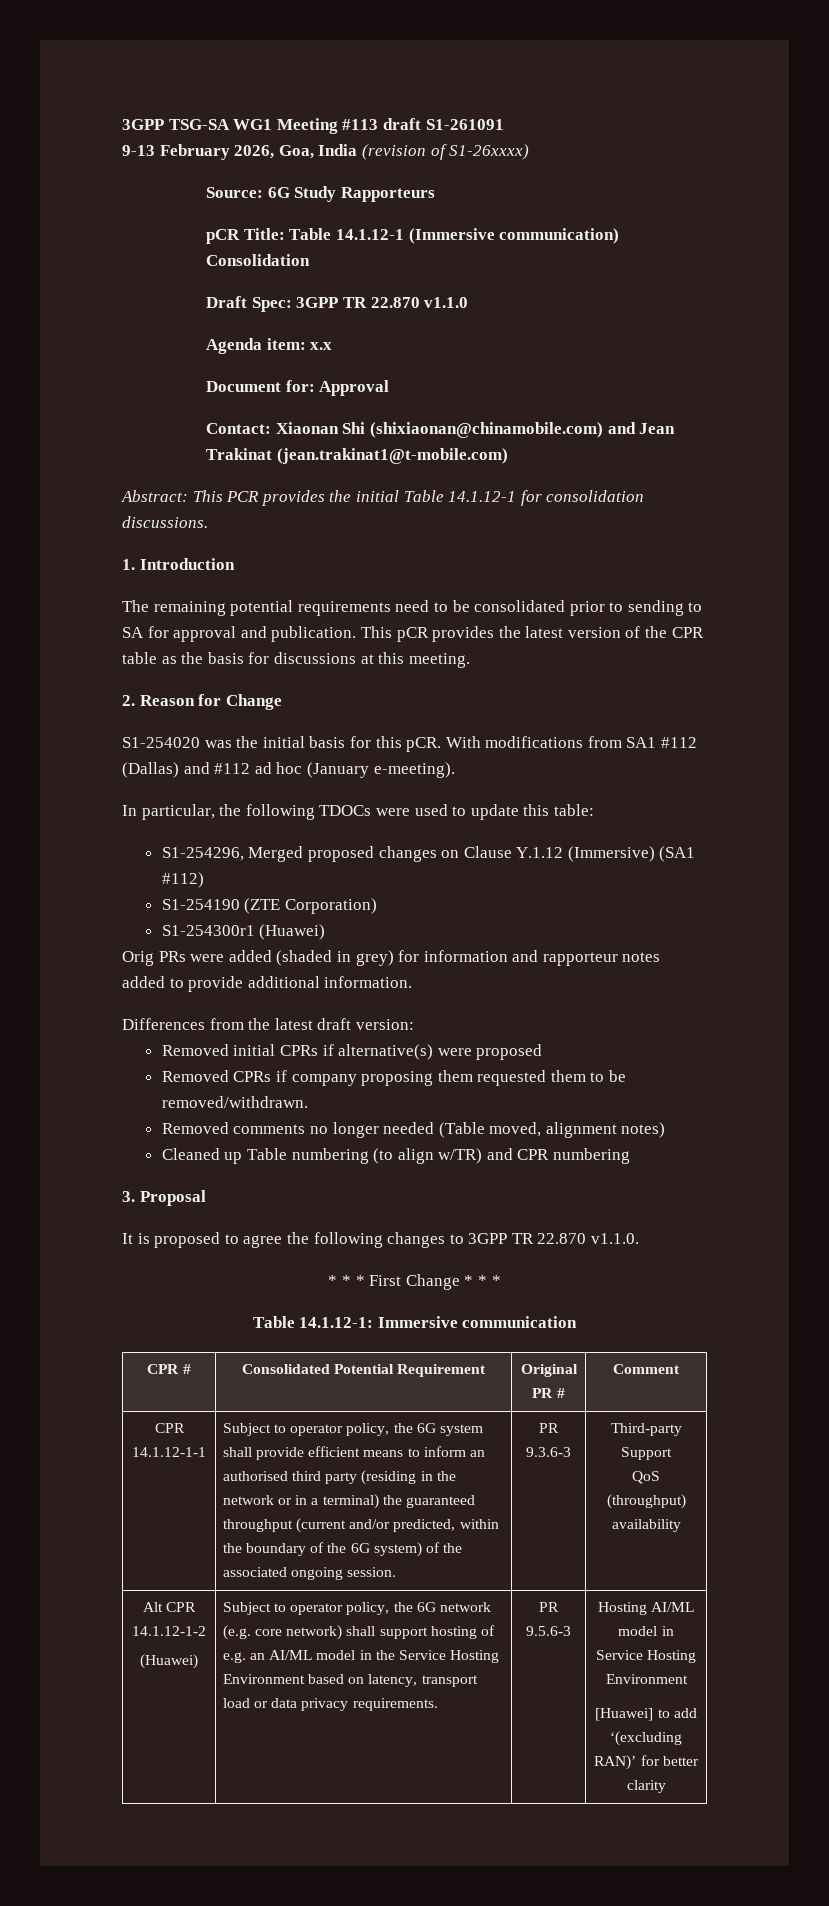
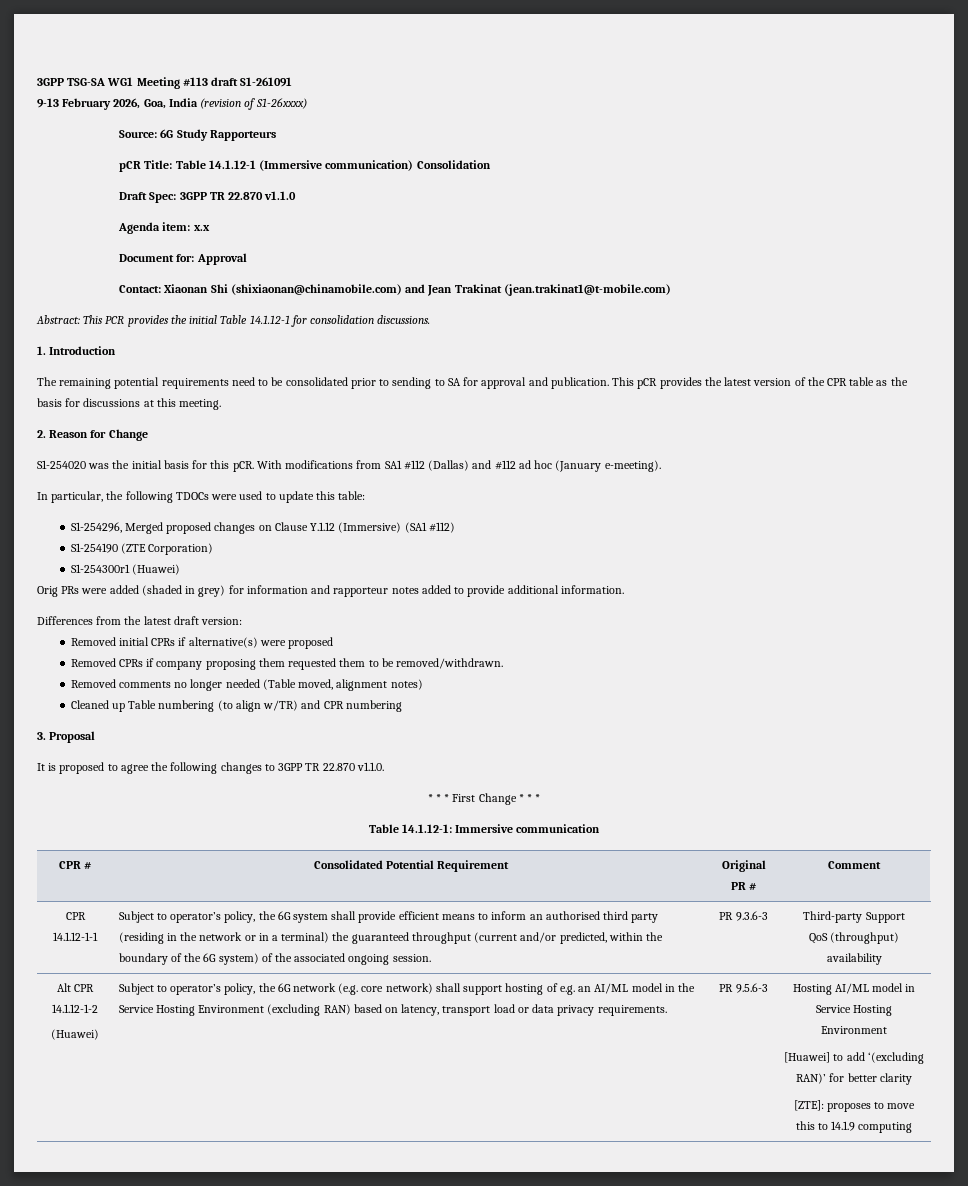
- Subject to operator policy, the 6G system shall provide efficient means to inform an authorised third party (residing in the network or in a terminal) the guaranteed throughput (current and/or predicted, within the boundary of the 6G system) of the associated ongoing session.
+ Subject to operator’s policy, the 6G system shall provide efficient means to inform an authorised third party (residing in the network or in a terminal) the guaranteed throughput (current and/or predicted, within the boundary of the 6G system) of the associated ongoing session.
- Subject to operator policy, the 6G network (e.g. core network) shall support hosting of e.g. an AI/ML model in the Service Hosting Environment based on latency, transport load or data privacy requirements.
+ Subject to operator’s policy, the 6G network (e.g. core network) shall support hosting of e.g. an AI/ML model in the Service Hosting Environment (excluding RAN) based on latency, transport load or data privacy requirements.
+ [ZTE]: proposes to move this to 14.1.9 computing

